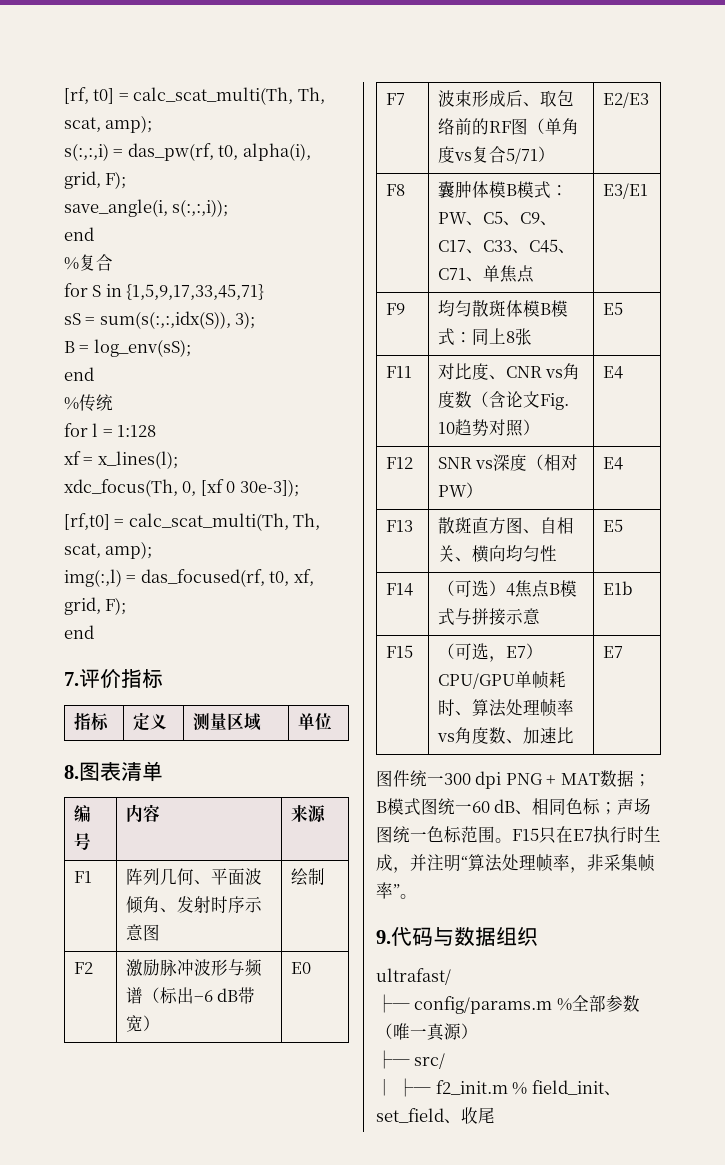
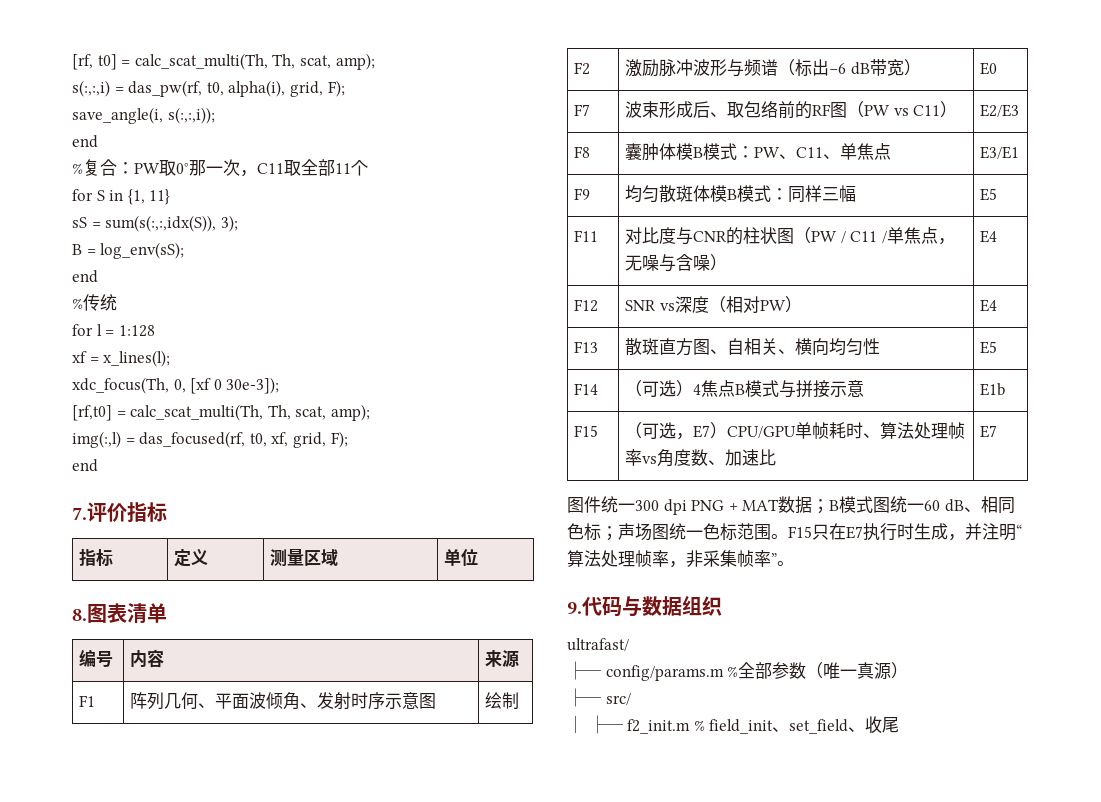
- %复合
+ %复合：PW取0°那一次，C11取全部11个
- for S in {1,5,9,17,33,45,71}
+ for S in {1, 11}
- F7 | 波束形成后、取包络前的RF图（单角度vs复合5/71） | E2/E3
+ F7 | 波束形成后、取包络前的RF图（PW vs C11） | E2/E3
- F8 | 囊肿体模B模式：PW、C5、C9、C17、C33、C45、C71、单焦点 | E3/E1
+ F8 | 囊肿体模B模式：PW、C11、单焦点 | E3/E1
- F9 | 均匀散斑体模B模式：同上8张 | E5
+ F9 | 均匀散斑体模B模式：同样三幅 | E5
- F11 | 对比度、CNR vs角度数（含论文Fig. 10趋势对照） | E4
+ F11 | 对比度与CNR的柱状图（PW / C11 /单焦点，无噪与含噪） | E4

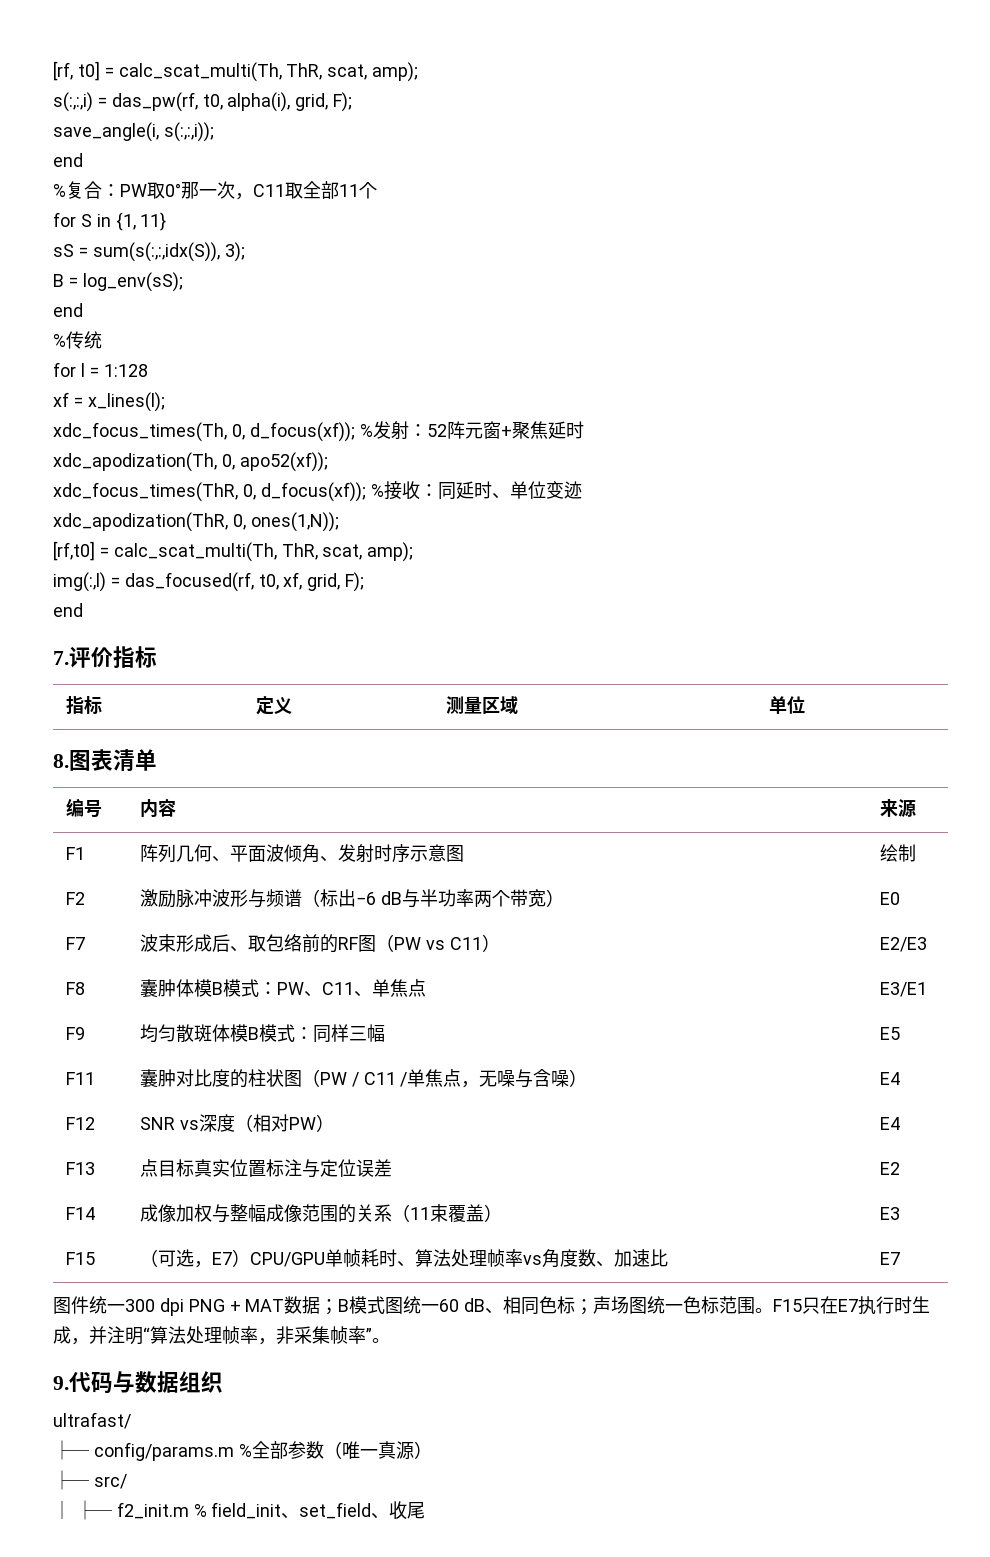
- [rf, t0] = calc_scat_multi(Th, Th, scat, amp);
+ [rf, t0] = calc_scat_multi(Th, ThR, scat, amp);
- xdc_focus(Th, 0, [xf 0 30e-3]);
+ xdc_focus_times(Th, 0, d_focus(xf)); %发射：52阵元窗+聚焦延时
+ xdc_apodization(Th, 0, apo52(xf));
+ xdc_focus_times(ThR, 0, d_focus(xf)); %接收：同延时、单位变迹
+ xdc_apodization(ThR, 0, ones(1,N));
- [rf,t0] = calc_scat_multi(Th, Th, scat, amp);
+ [rf,t0] = calc_scat_multi(Th, ThR, scat, amp);
- F2 | 激励脉冲波形与频谱（标出−6 dB带宽） | E0
+ F2 | 激励脉冲波形与频谱（标出−6 dB与半功率两个带宽） | E0
- F11 | 对比度与CNR的柱状图（PW / C11 /单焦点，无噪与含噪） | E4
+ F11 | 囊肿对比度的柱状图（PW / C11 /单焦点，无噪与含噪） | E4
- F13 | 散斑直方图、自相关、横向均匀性 | E5
- F14 | （可选）4焦点B模式与拼接示意 | E1b
+ F13 | 点目标真实位置标注与定位误差 | E2
+ F14 | 成像加权与整幅成像范围的关系（11束覆盖） | E3

